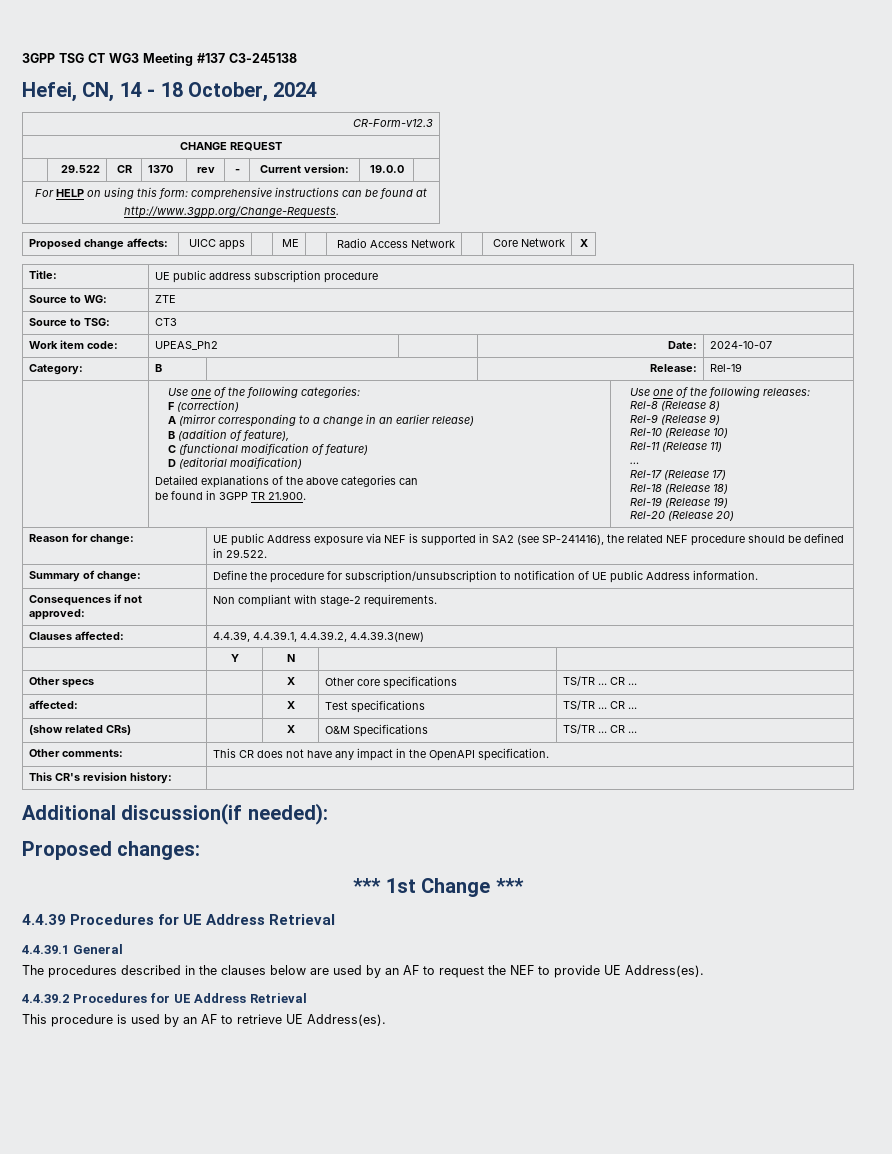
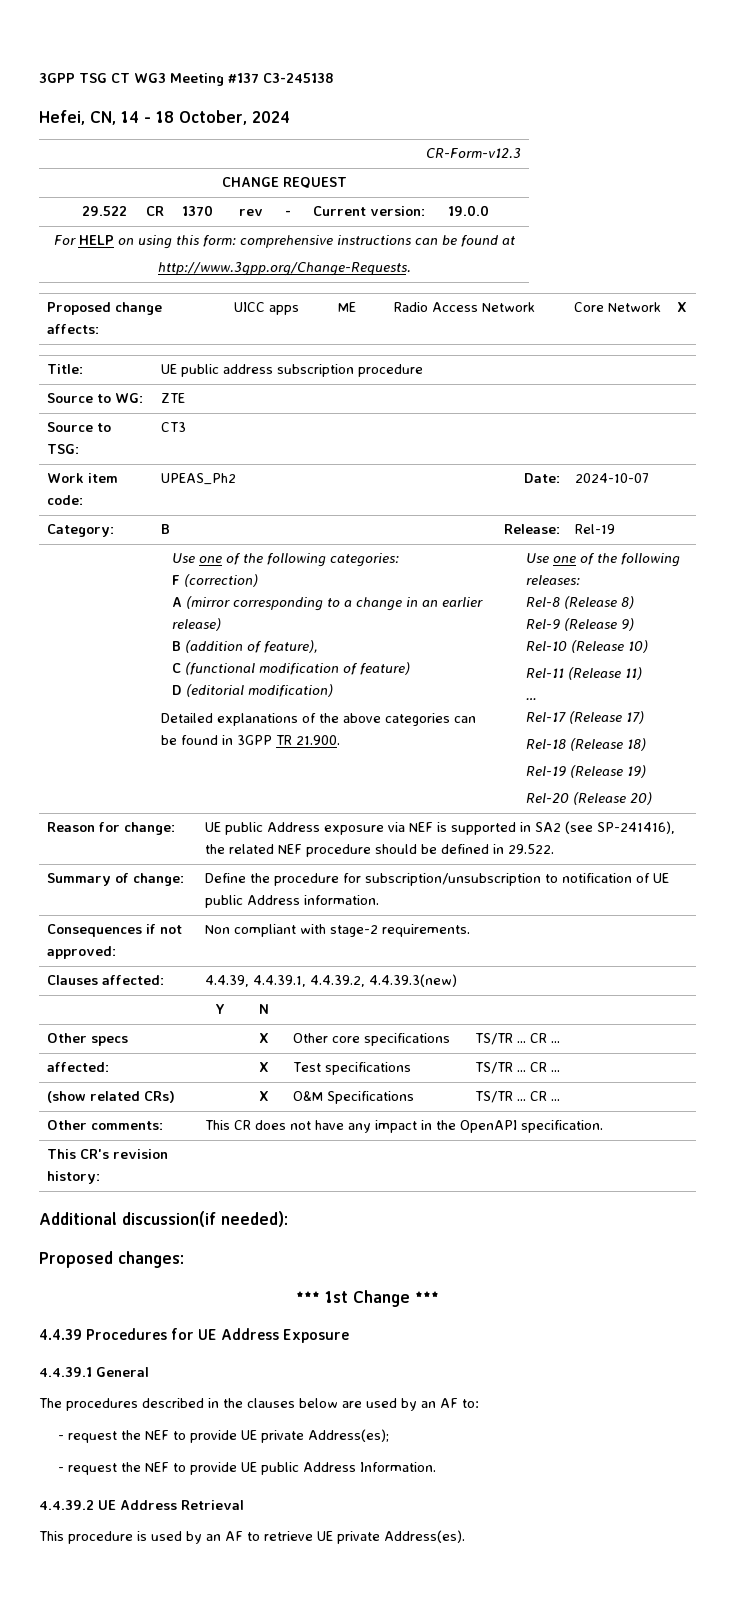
- 4.4.39 Procedures for UE Address Retrieval
+ 4.4.39 Procedures for UE Address Exposure
- The procedures described in the clauses below are used by an AF to request the NEF to provide UE Address(es).
+ The procedures described in the clauses below are used by an AF to:
+ - request the NEF to provide UE private Address(es);
+ - request the NEF to provide UE public Address Information.
- 4.4.39.2 Procedures for UE Address Retrieval
+ 4.4.39.2 UE Address Retrieval
- This procedure is used by an AF to retrieve UE Address(es).
+ This procedure is used by an AF to retrieve UE private Address(es).

